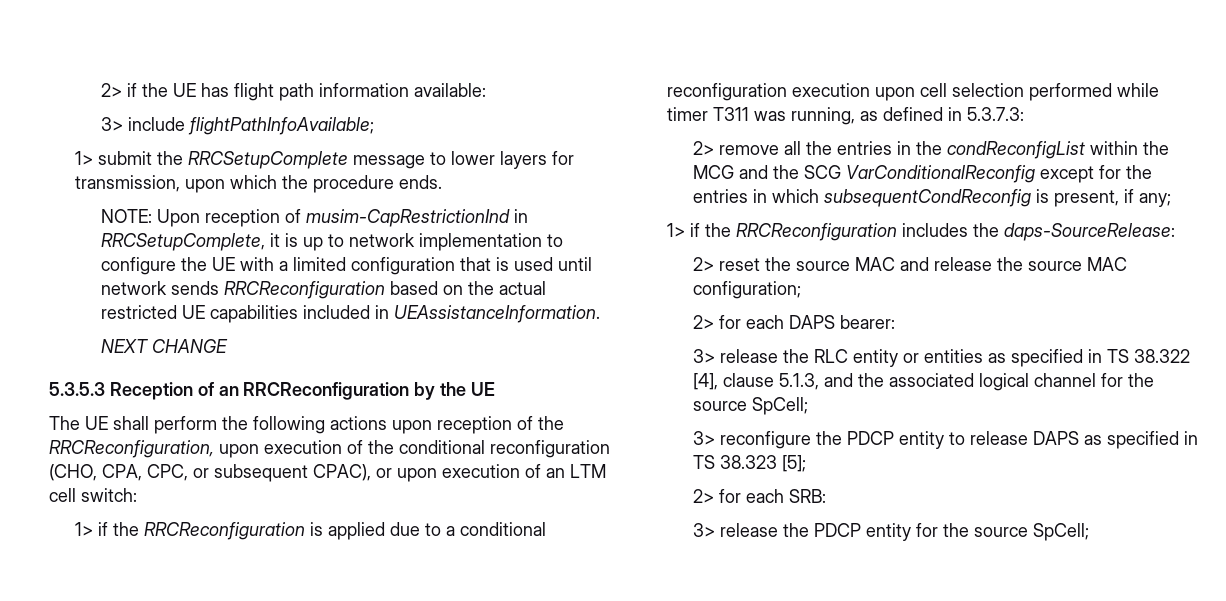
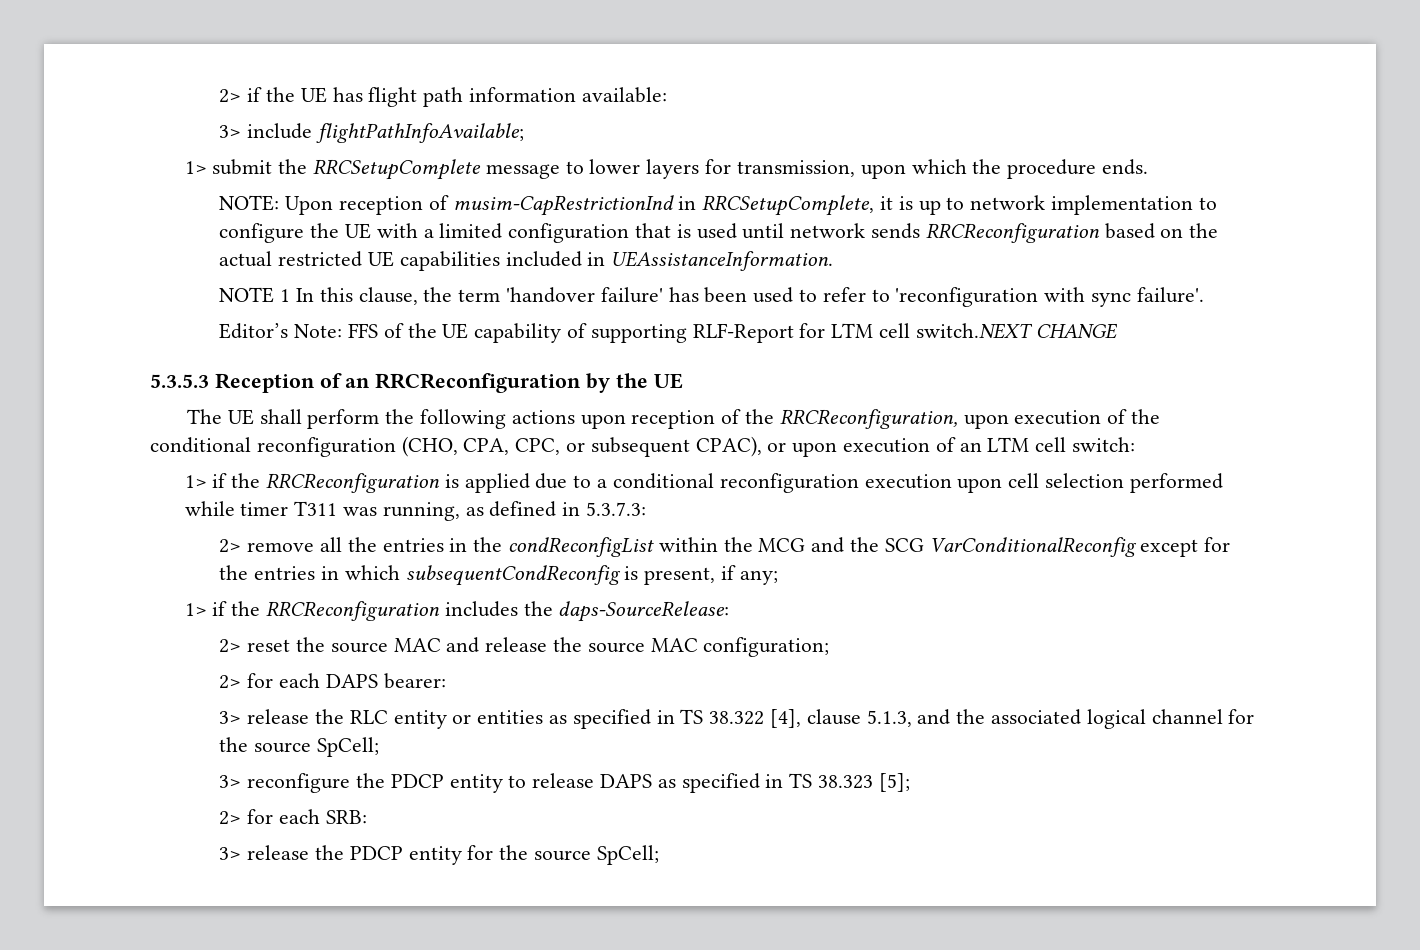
- NEXT CHANGE
+ NOTE 1 In this clause, the term 'handover failure' has been used to refer to 'reconfiguration with sync failure'.
+ Editor’s Note: FFS of the UE capability of supporting RLF-Report for LTM cell switch.NEXT CHANGE

